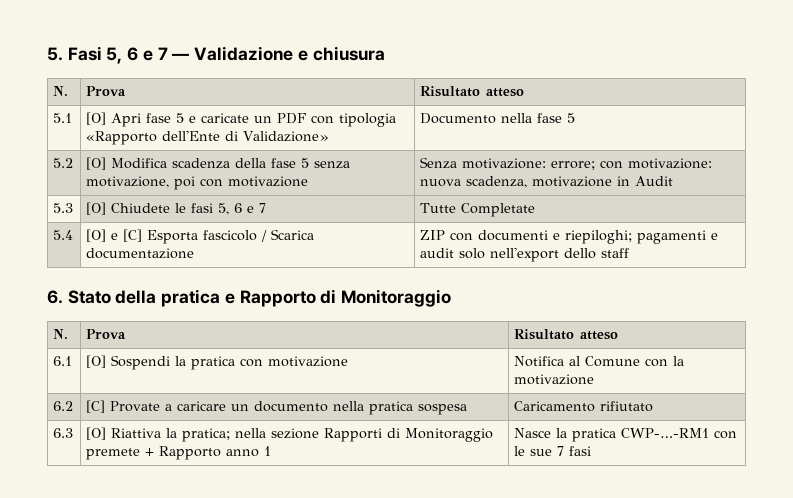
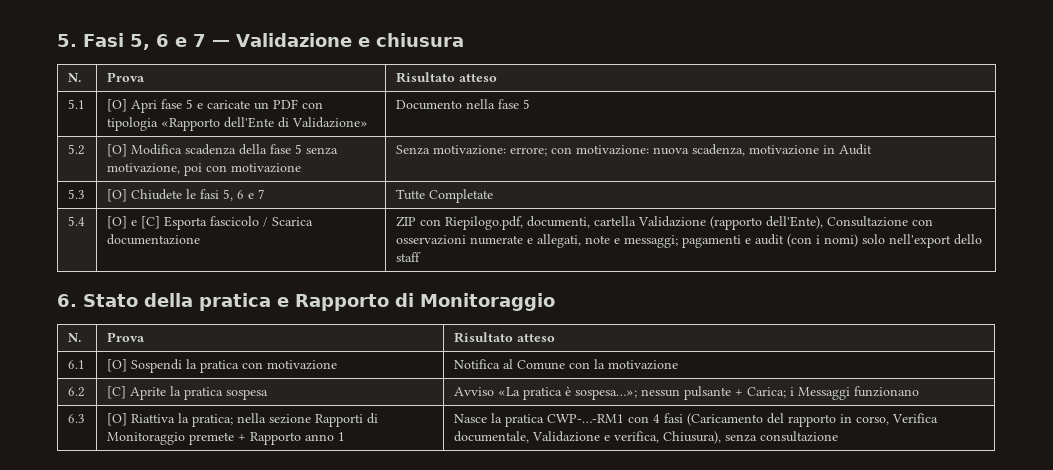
- 5.4 | [O] e [C] Esporta fascicolo / Scarica documentazione | ZIP con documenti e riepiloghi; pagamenti e audit solo nell'export dello staff
+ 5.4 | [O] e [C] Esporta fascicolo / Scarica documentazione | ZIP con Riepilogo.pdf, documenti, cartella Validazione (rapporto dell'Ente), Consultazione con osservazioni numerate e allegati, note e messaggi; pagamenti e audit (con i nomi) solo nell'export dello staff
- 6.2 | [C] Provate a caricare un documento nella pratica sospesa | Caricamento rifiutato
+ 6.2 | [C] Aprite la pratica sospesa | Avviso «La pratica è sospesa…»; nessun pulsante + Carica; i Messaggi funzionano
- 6.3 | [O] Riattiva la pratica; nella sezione Rapporti di Monitoraggio premete + Rapporto anno 1 | Nasce la pratica CWP-…-RM1 con le sue 7 fasi
+ 6.3 | [O] Riattiva la pratica; nella sezione Rapporti di Monitoraggio premete + Rapporto anno 1 | Nasce la pratica CWP-…-RM1 con 4 fasi (Caricamento del rapporto in corso, Verifica documentale, Validazione e verifica, Chiusura), senza consultazione

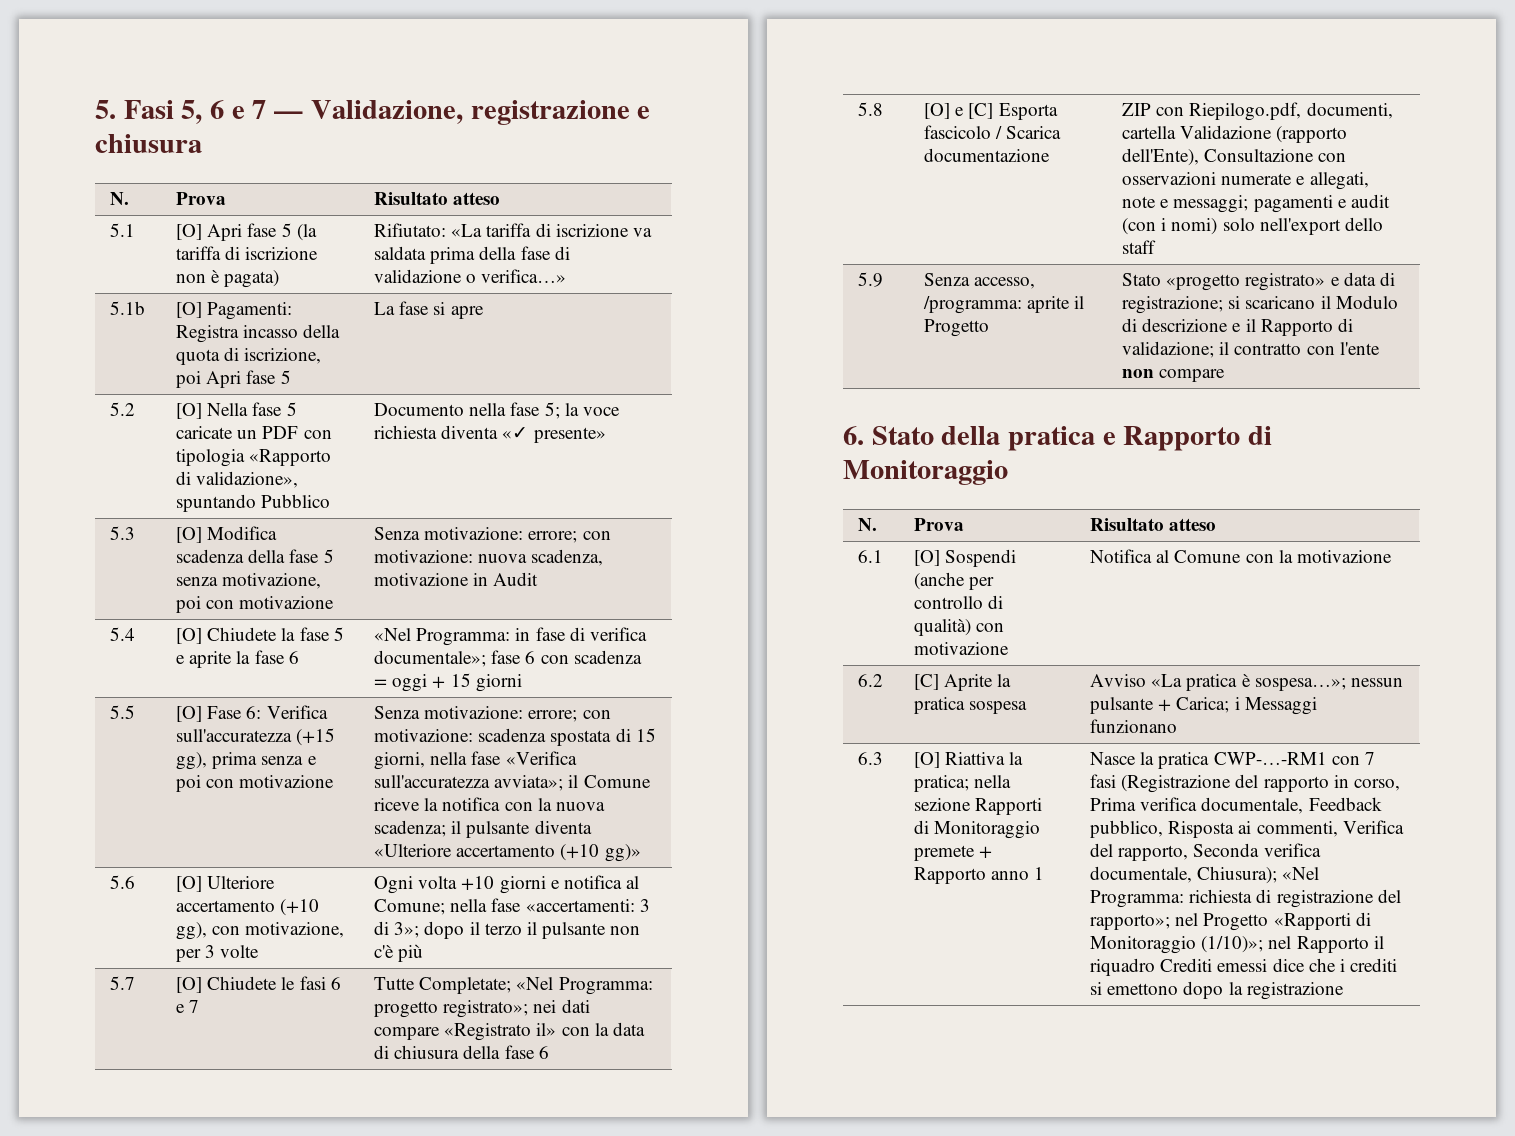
- 5. Fasi 5, 6 e 7 — Validazione e chiusura
+ 5. Fasi 5, 6 e 7 — Validazione, registrazione e chiusura
- 5.1 | [O] Apri fase 5 e caricate un PDF con tipologia «Rapporto dell'Ente di Validazione» | Documento nella fase 5
- 5.2 | [O] Modifica scadenza della fase 5 senza motivazione, poi con motivazione | Senza motivazione: errore; con motivazione: nuova scadenza, motivazione in Audit
+ 5.1 | [O] Apri fase 5 (la tariffa di iscrizione non è pagata) | Rifiutato: «La tariffa di iscrizione va saldata prima della fase di validazione o verifica…»
+ 5.1b | [O] Pagamenti: Registra incasso della quota di iscrizione, poi Apri fase 5 | La fase si apre
+ 5.2 | [O] Nella fase 5 caricate un PDF con tipologia «Rapporto di validazione», spuntando Pubblico | Documento nella fase 5; la voce richiesta diventa «✓ presente»
+ 5.3 | [O] Modifica scadenza della fase 5 senza motivazione, poi con motivazione | Senza motivazione: errore; con motivazione: nuova scadenza, motivazione in Audit
- 5.3 | [O] Chiudete le fasi 5, 6 e 7 | Tutte Completate
- 5.4 | [O] e [C] Esporta fascicolo / Scarica documentazione | ZIP con Riepilogo.pdf, documenti, cartella Validazione (rapporto dell'Ente), Consultazione con osservazioni numerate e allegati, note e messaggi; pagamenti e audit (con i nomi) solo nell'export dello staff
+ 5.4 | [O] Chiudete la fase 5 e aprite la fase 6 | «Nel Programma: in fase di verifica documentale»; fase 6 con scadenza = oggi + 15 giorni
+ 5.5 | [O] Fase 6: Verifica sull'accuratezza (+15 gg), prima senza e poi con motivazione | Senza motivazione: errore; con motivazione: scadenza spostata di 15 giorni, nella fase «Verifica sull'accuratezza avviata»; il Comune riceve la notifica con la nuova scadenza; il pulsante diventa «Ulteriore accertamento (+10 gg)»
+ 5.6 | [O] Ulteriore accertamento (+10 gg), con motivazione, per 3 volte | Ogni volta +10 giorni e notifica al Comune; nella fase «accertamenti: 3 di 3»; dopo il terzo il pulsante non c'è più
+ 5.7 | [O] Chiudete le fasi 6 e 7 | Tutte Completate; «Nel Programma: progetto registrato»; nei dati compare «Registrato il» con la data di chiusura della fase 6
+ 5.8 | [O] e [C] Esporta fascicolo / Scarica documentazione | ZIP con Riepilogo.pdf, documenti, cartella Validazione (rapporto dell'Ente), Consultazione con osservazioni numerate e allegati, note e messaggi; pagamenti e audit (con i nomi) solo nell'export dello staff
+ 5.9 | Senza accesso, /programma: aprite il Progetto | Stato «progetto registrato» e data di registrazione; si scaricano il Modulo di descrizione e il Rapporto di validazione; il contratto con l'ente non compare
- 6.1 | [O] Sospendi la pratica con motivazione | Notifica al Comune con la motivazione
+ 6.1 | [O] Sospendi (anche per controllo di qualità) con motivazione | Notifica al Comune con la motivazione
- Nasce la pratica CWP-…-RM1 con 4 fasi (Caricamento del rapporto in corso, Verifica documentale, Validazione e verifica, Chiusura), senza consultazione
+ Nasce la pratica CWP-…-RM1 con 7 fasi (Registrazione del rapporto in corso, Prima verifica documentale, Feedback pubblico, Risposta ai commenti, Verifica del rapporto, Seconda verifica documentale, Chiusura); «Nel Programma: richiesta di registrazione del rapporto»; nel Progetto «Rapporti di Monitoraggio (1/10)»; nel Rapporto il riquadro Crediti emessi dice che i crediti si emettono dopo la registrazione

